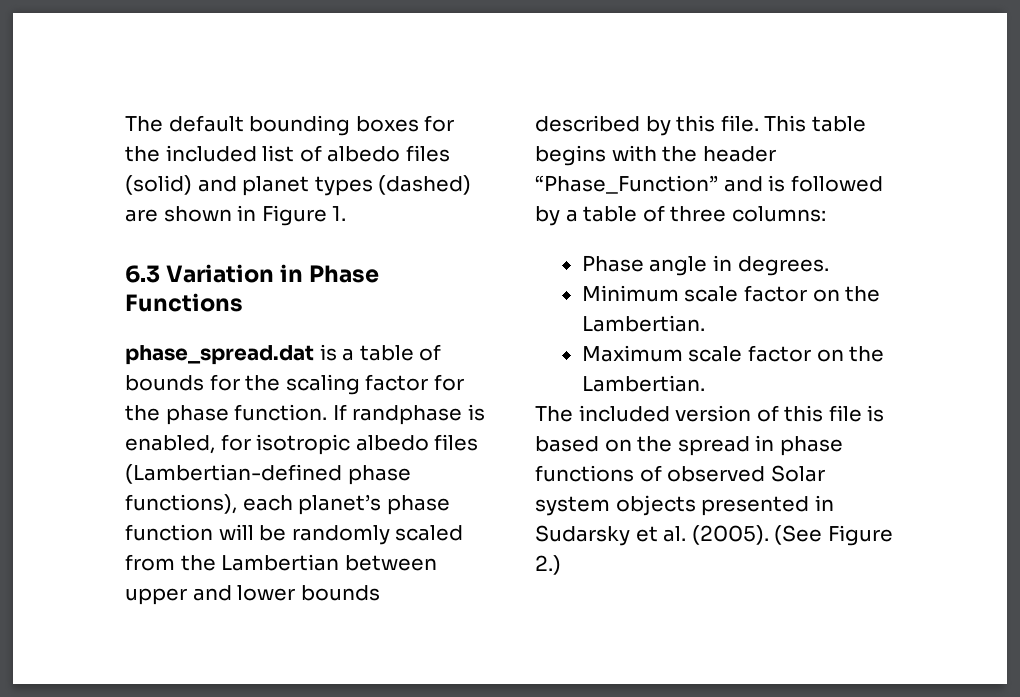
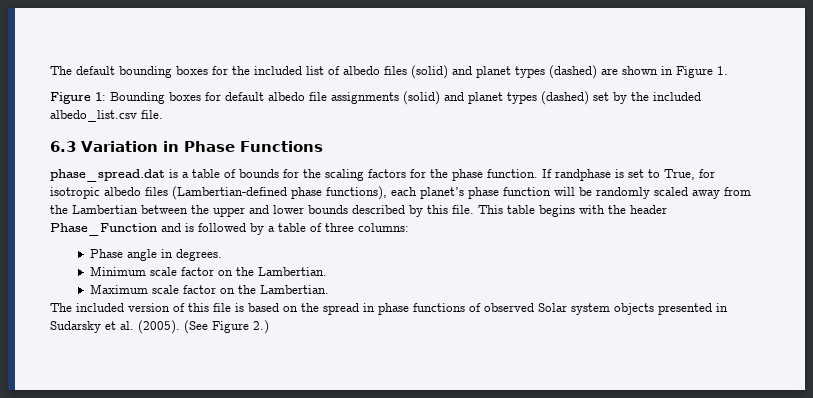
+ Figure 1: Bounding boxes for default albedo file assignments (solid) and planet types (dashed) set by the included albedo_list.csv file.
- phase_spread.dat is a table of bounds for the scaling factor for the phase function.
+ phase_spread.dat is a table of bounds for the scaling factors for the phase function.
- If randphase is enabled, for isotropic albedo files (Lambertian-defined phase functions), each planet’s phase function will be randomly scaled from the Lambertian between upper and lower bounds described by this file.
+ If randphase is set to True, for isotropic albedo files (Lambertian-defined phase functions), each planet’s phase function will be randomly scaled away from the Lambertian between the upper and lower bounds described by this file.
- This table begins with the header “Phase_Function” and is followed by a table of three columns:
+ This table begins with the header Phase_Function and is followed by a table of three columns:

